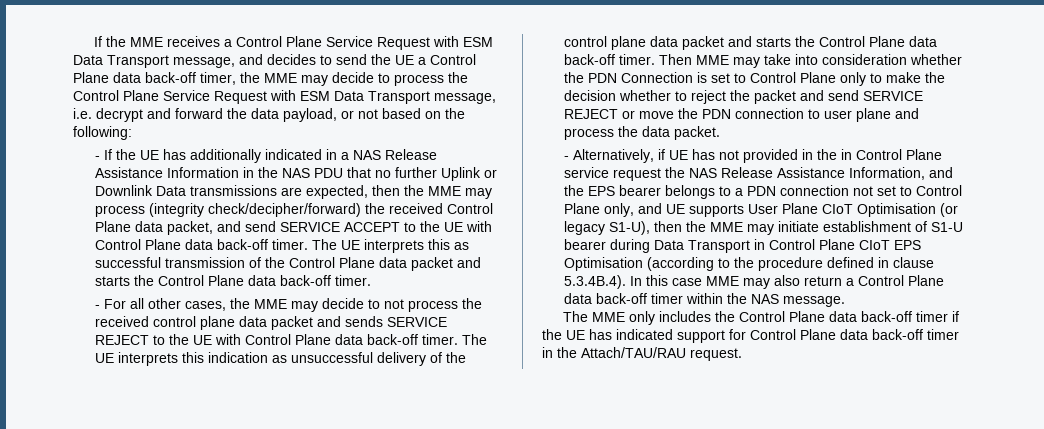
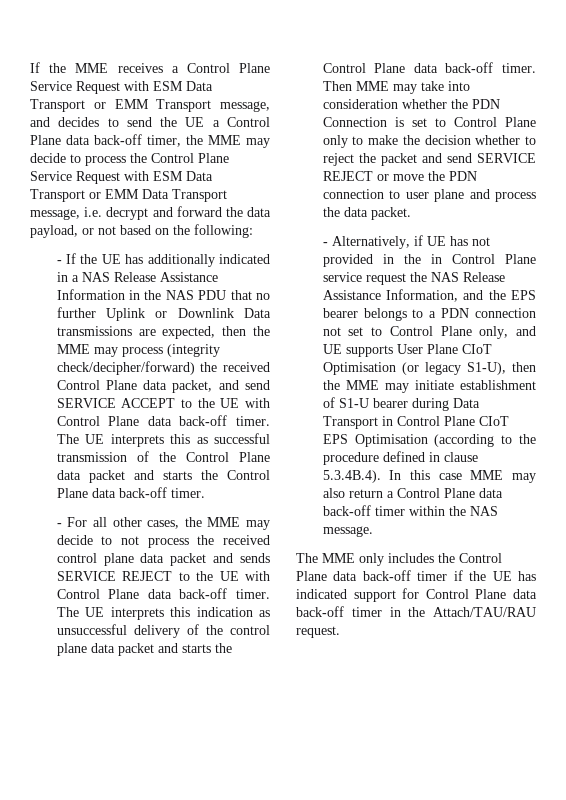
- If the MME receives a Control Plane Service Request with ESM Data Transport message, and decides to send the UE a Control Plane data back-off timer, the MME may decide to process the Control Plane Service Request with ESM Data Transport message, i.e. decrypt and forward the data payload, or not based on the following:
+ If the MME receives a Control Plane Service Request with ESM Data Transport or EMM Transport message, and decides to send the UE a Control Plane data back-off timer, the MME may decide to process the Control Plane Service Request with ESM Data Transport or EMM Data Transport message, i.e. decrypt and forward the data payload, or not based on the following:

